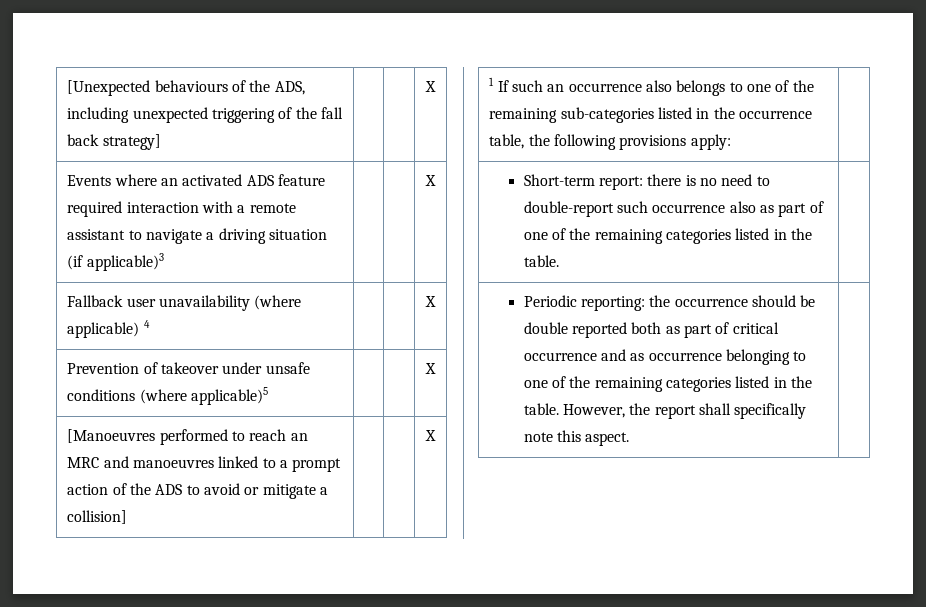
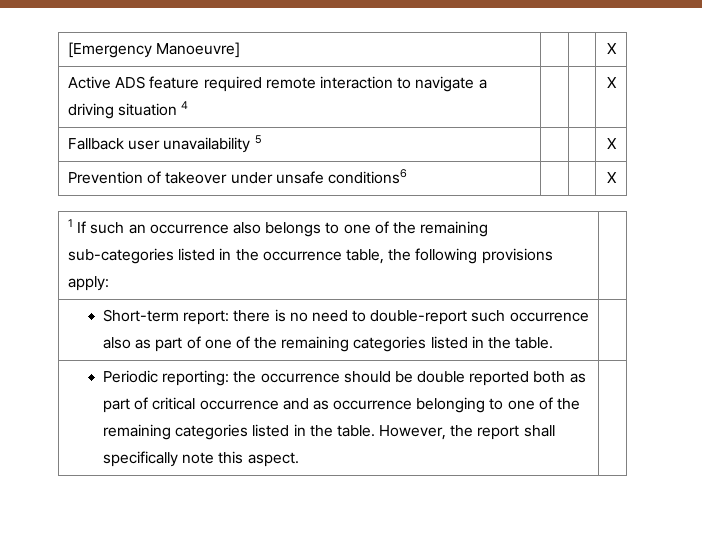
- [Unexpected behaviours of the ADS, including unexpected triggering of the fall back strategy] | | | X
- Events where an activated ADS feature required interaction with a remote assistant to navigate a driving situation (if applicable)3 | | | X
+ [Emergency Manoeuvre] | | | X
+ Active ADS feature required remote interaction to navigate a driving situation 4 | | | X
- Fallback user unavailability (where applicable) 4 | | | X
+ Fallback user unavailability 5 | | | X
- Prevention of takeover under unsafe conditions (where applicable)5 | | | X
- [Manoeuvres performed to reach an MRC and manoeuvres linked to a prompt action of the ADS to avoid or mitigate a collision] | | | X
+ Prevention of takeover under unsafe conditions6 | | | X

